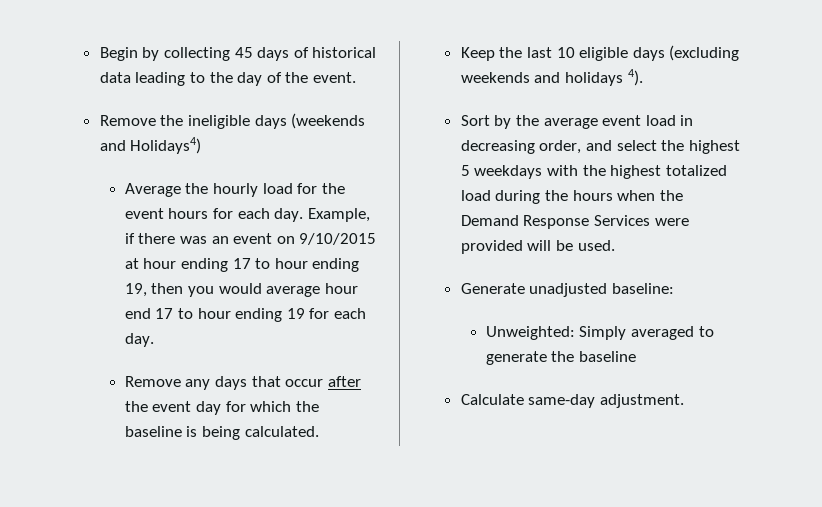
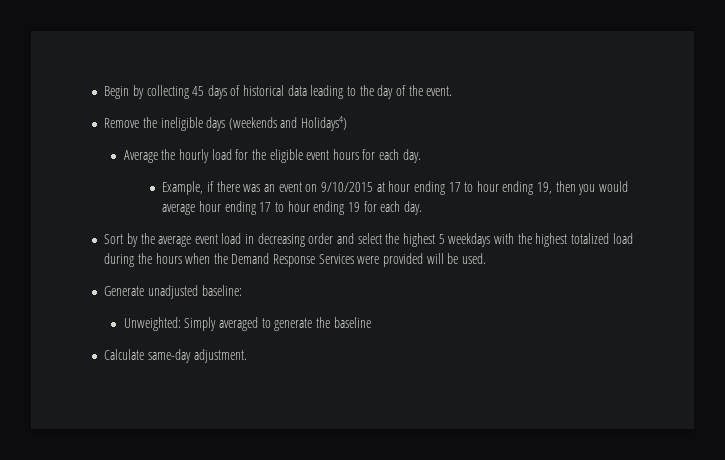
- Average the hourly load for the event hours for each day. Example, if there was an event on 9/10/2015 at hour ending 17 to hour ending 19, then you would average hour end 17 to hour ending 19 for each day.
+ Average the hourly load for the eligible event hours for each day.
+ Example, if there was an event on 9/10/2015 at hour ending 17 to hour ending 19, then you would average hour ending 17 to hour ending 19 for each day.
- Remove any days that occur after the event day for which the baseline is being calculated.
- Keep the last 10 eligible days (excluding weekends and holidays 4).
- Sort by the average event load in decreasing order, and select the highest 5 weekdays with the highest totalized load during the hours when the Demand Response Services were provided will be used.
+ Sort by the average event load in decreasing order and select the highest 5 weekdays with the highest totalized load during the hours when the Demand Response Services were provided will be used.

